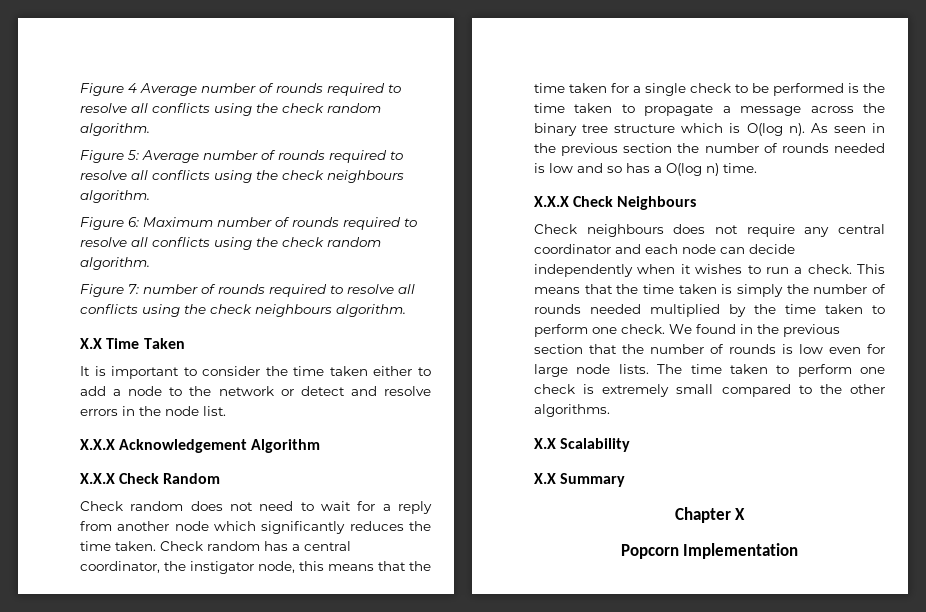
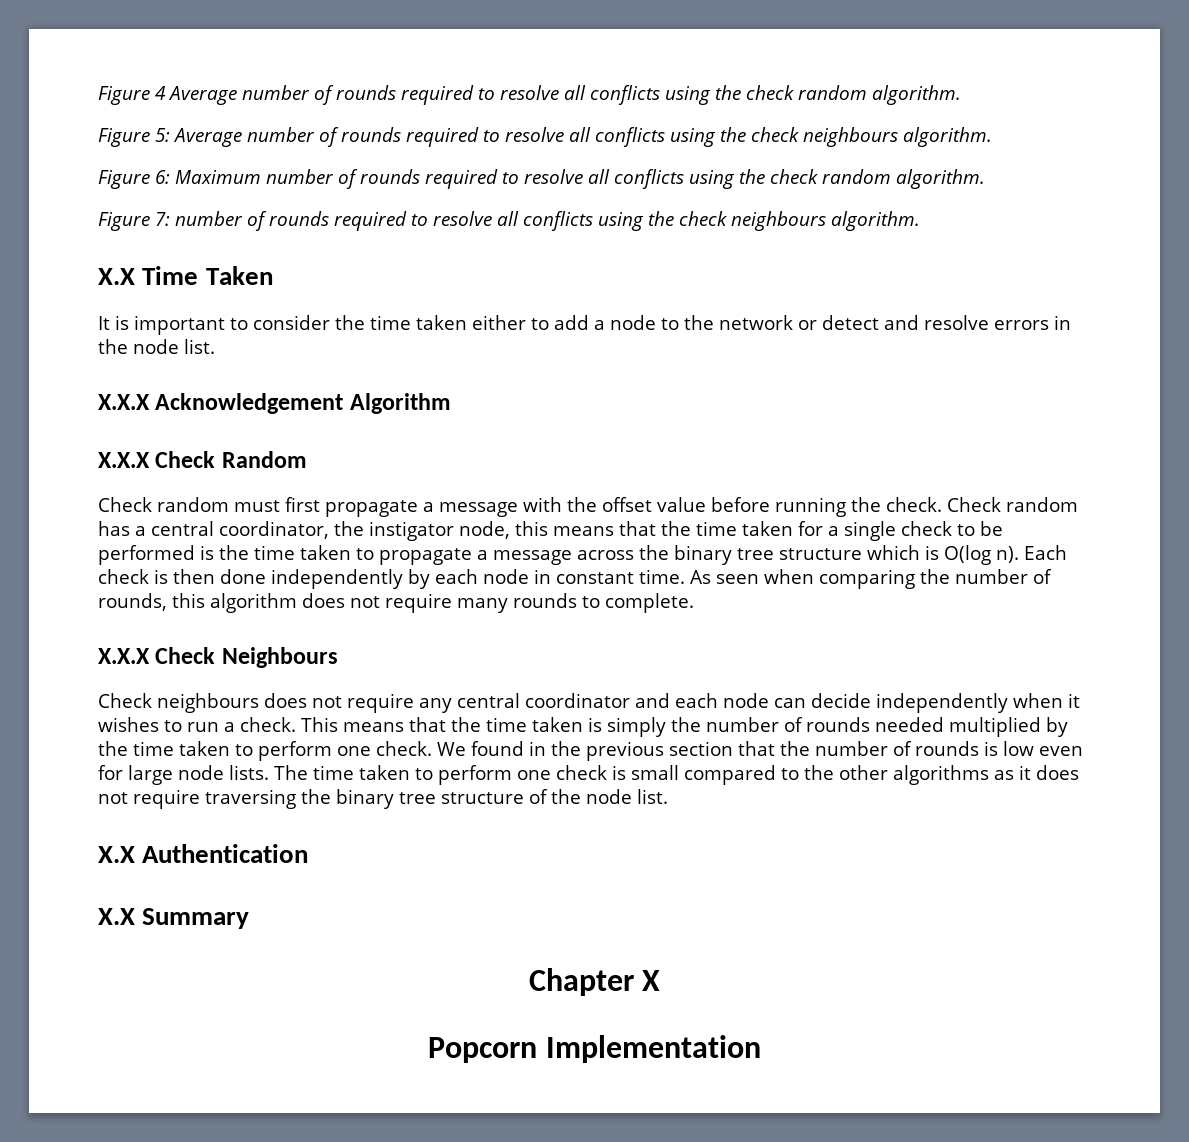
- Check random does not need to wait for a reply from another node which significantly reduces the time taken.
+ Check random must first propagate a message with the offset value before running the check.
- As seen in the previous section the number of rounds needed is low and so has a O(log n) time.
+ Each check is then done independently by each node in constant time. As seen when comparing the number of rounds, this algorithm does not require many rounds to complete.
- The time taken to perform one check is extremely small compared to the other algorithms.
- X.X Scalability
+ The time taken to perform one check is small compared to the other algorithms as it does not require traversing the binary tree structure of the node list.
+ X.X Authentication

